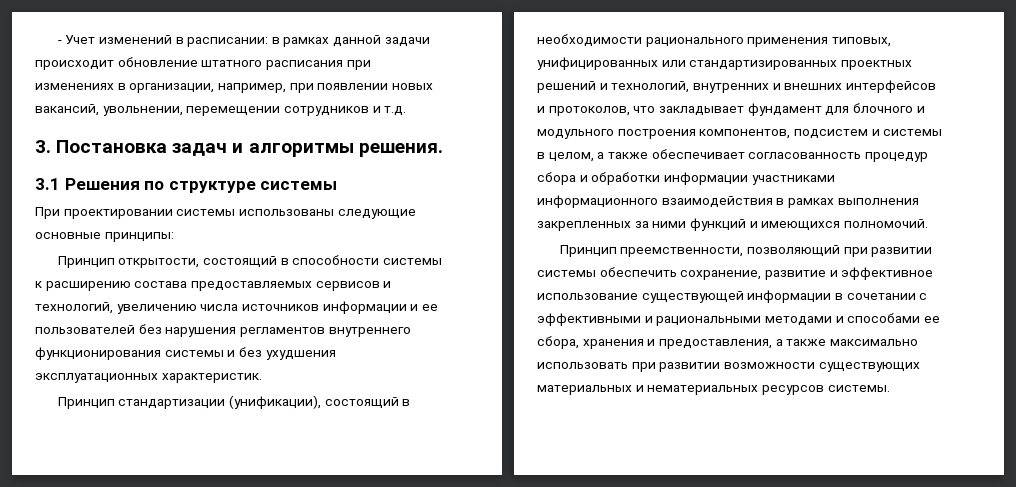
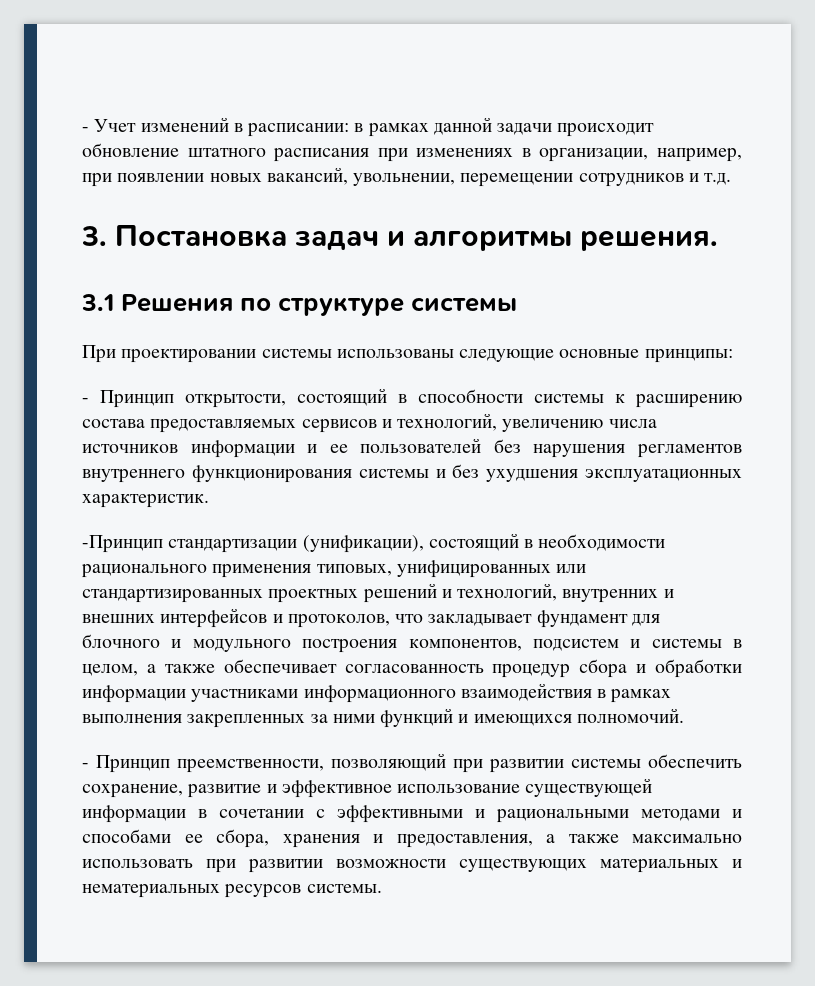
- Принцип открытости, состоящий в способности системы к расширению состава предоставляемых сервисов и технологий, увеличению числа источников информации и ее пользователей без нарушения регламентов внутреннего функционирования системы и без ухудшения эксплуатационных характеристик.
+ - Принцип открытости, состоящий в способности системы к расширению состава предоставляемых сервисов и технологий, увеличению числа источников информации и ее пользователей без нарушения регламентов внутреннего функционирования системы и без ухудшения эксплуатационных характеристик.
- Принцип стандартизации (унификации), состоящий в необходимости рационального применения типовых, унифицированных или стандартизированных проектных решений и технологий, внутренних и внешних интерфейсов и протоколов, что закладывает фундамент для блочного и модульного построения компонентов, подсистем и системы в целом, а также обеспечивает согласованность процедур сбора и обработки информации участниками информационного взаимодействия в рамках выполнения закрепленных за ними функций и имеющихся полномочий.
+ -Принцип стандартизации (унификации), состоящий в необходимости рационального применения типовых, унифицированных или стандартизированных проектных решений и технологий, внутренних и внешних интерфейсов и протоколов, что закладывает фундамент для блочного и модульного построения компонентов, подсистем и системы в целом, а также обеспечивает согласованность процедур сбора и обработки информации участниками информационного взаимодействия в рамках выполнения закрепленных за ними функций и имеющихся полномочий.
- Принцип преемственности, позволяющий при развитии системы обеспечить сохранение, развитие и эффективное использование существующей информации в сочетании с эффективными и рациональными методами и способами ее сбора, хранения и предоставления, а также максимально использовать при развитии возможности существующих материальных и нематериальных ресурсов системы.
+ - Принцип преемственности, позволяющий при развитии системы обеспечить сохранение, развитие и эффективное использование существующей информации в сочетании с эффективными и рациональными методами и способами ее сбора, хранения и предоставления, а также максимально использовать при развитии возможности существующих материальных и нематериальных ресурсов системы.

